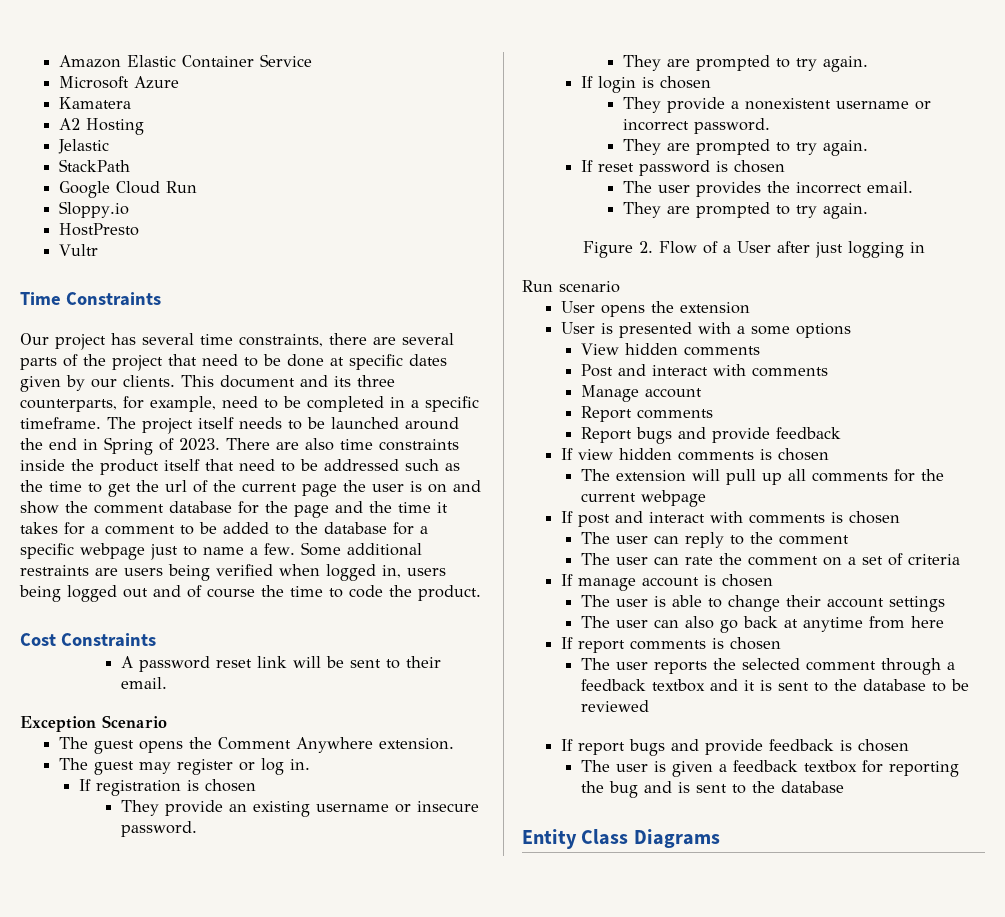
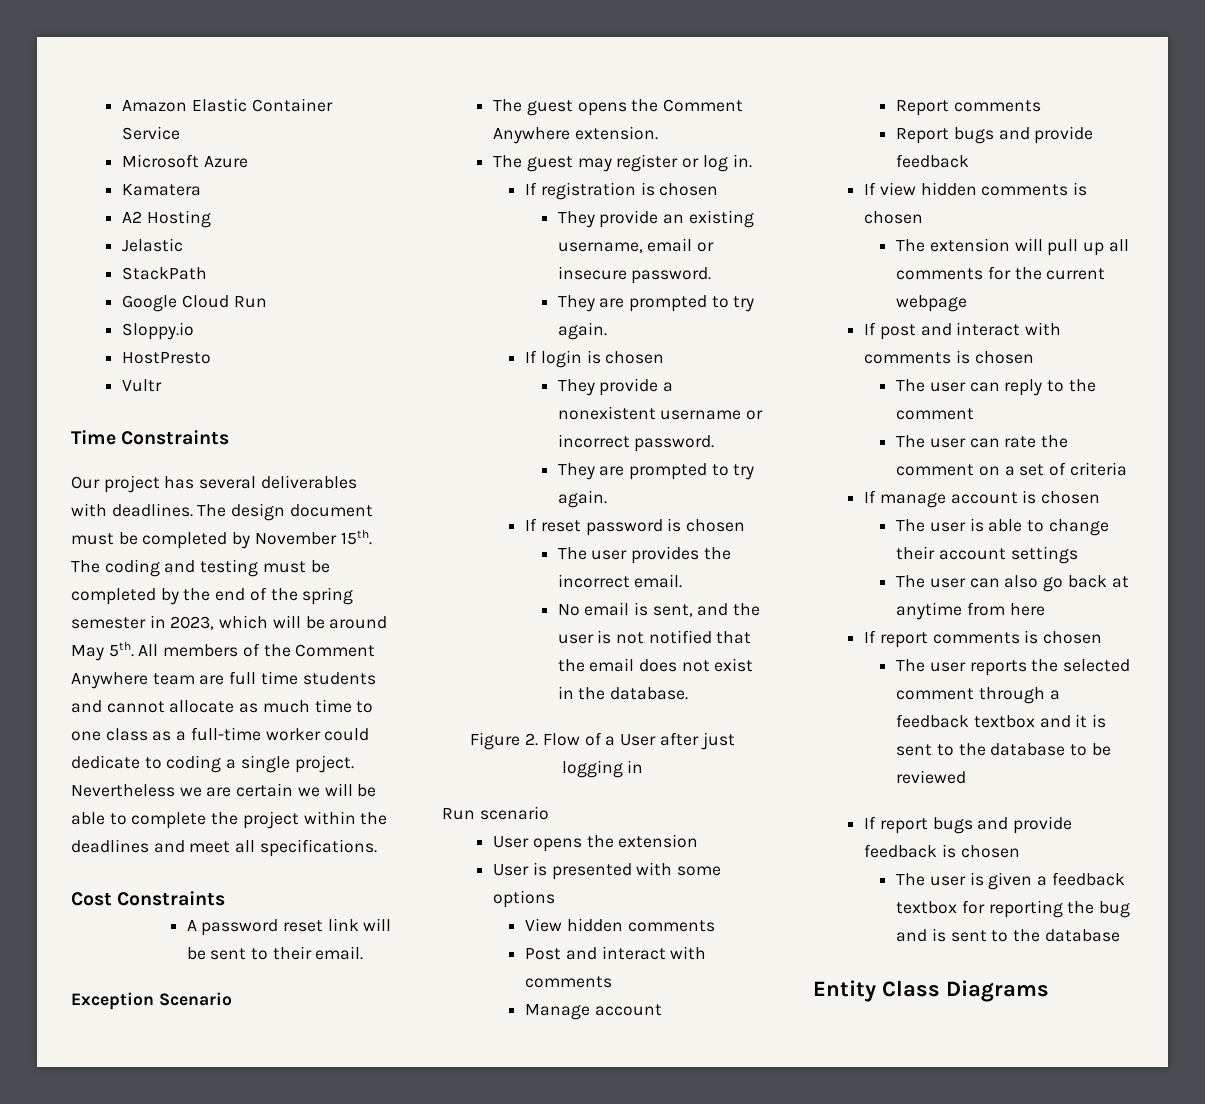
- Our project has several time constraints, there are several parts of the project that need to be done at specific dates given by our clients. This document and its three counterparts, for example, need to be completed in a specific timeframe. The project itself needs to be launched around the end in Spring of 2023. There are also time constraints inside the product itself that need to be addressed such as the time to get the url of the current page the user is on and show the comment database for the page and the time it takes for a comment to be added to the database for a specific webpage just to name a few. Some additional restraints are users being verified when logged in, users being logged out and of course the time to code the product.
+ Our project has several deliverables with deadlines. The design document must be completed by November 15th. The coding and testing must be completed by the end of the spring semester in 2023, which will be around May 5th. All members of the Comment Anywhere team are full time students and cannot allocate as much time to one class as a full-time worker could dedicate to coding a single project. Nevertheless we are certain we will be able to complete the project within the deadlines and meet all specifications.
- They provide an existing username or insecure password.
+ They provide an existing username, email or insecure password.
  The user provides the incorrect email.
- They are prompted to try again.
+ No email is sent, and the user is not notified that the email does not exist in the database.
- User is presented with a some options
+ User is presented with some options

